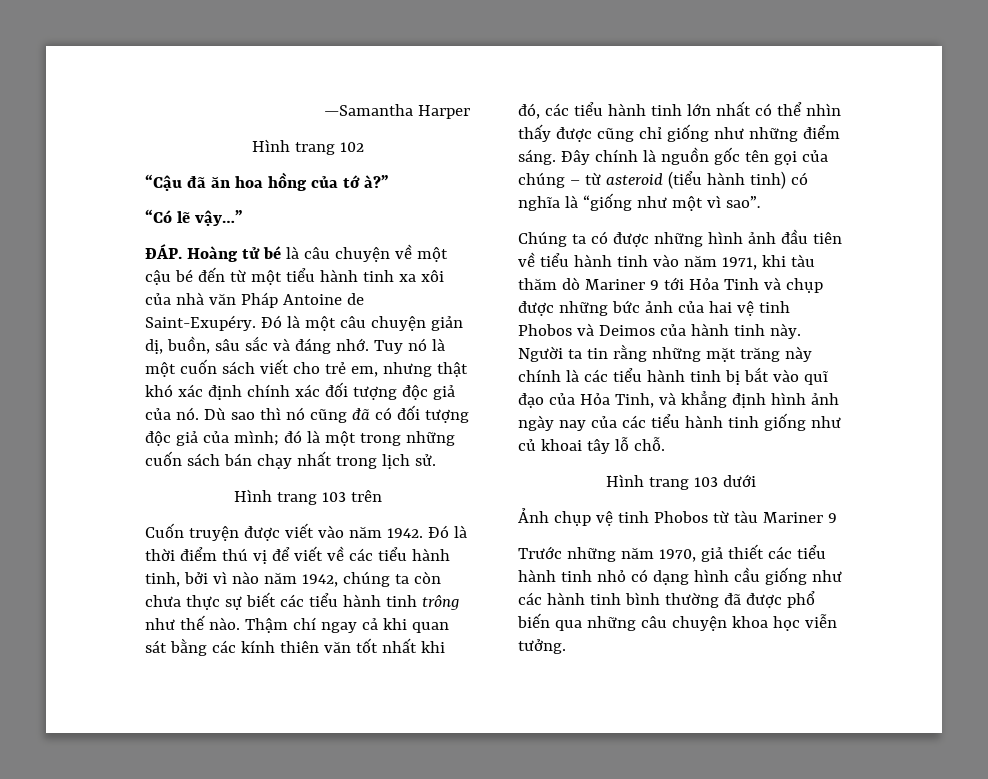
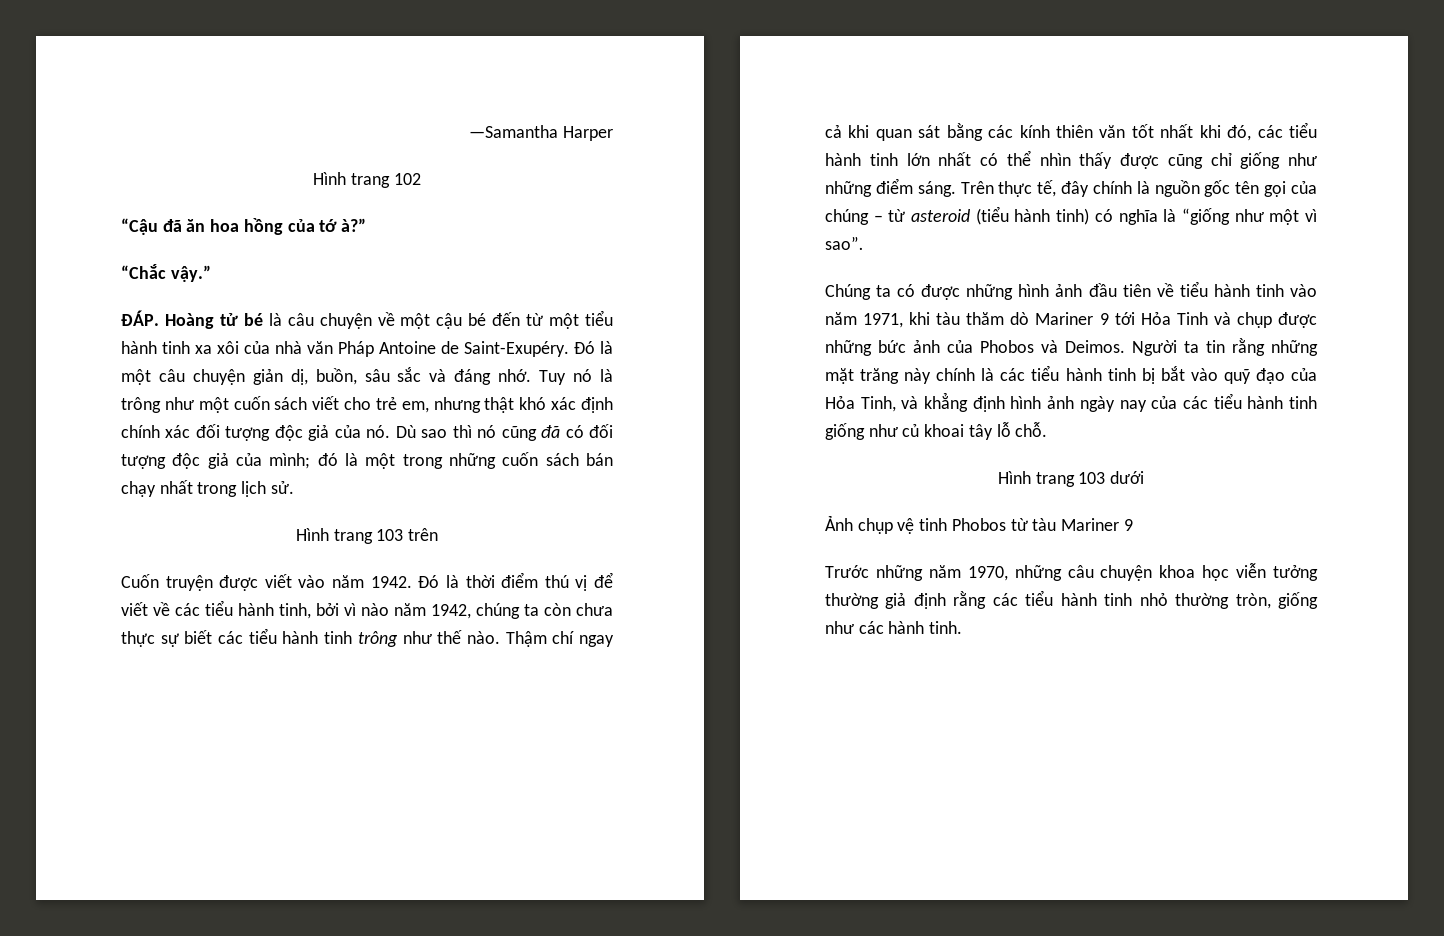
- “Có lẽ vậy…”
+ “Chắc vậy.”
- Tuy nó là một cuốn sách viết cho trẻ em, nhưng thật khó xác định chính xác đối tượng độc giả của nó.
+ Tuy nó là trông như một cuốn sách viết cho trẻ em, nhưng thật khó xác định chính xác đối tượng độc giả của nó.
- Đây chính là nguồn gốc tên gọi của chúng – từ asteroid (tiểu hành tinh) có nghĩa là “giống như một vì sao”.
+ Trên thực tế, đây chính là nguồn gốc tên gọi của chúng – từ asteroid (tiểu hành tinh) có nghĩa là “giống như một vì sao”.
- Chúng ta có được những hình ảnh đầu tiên về tiểu hành tinh vào năm 1971, khi tàu thăm dò Mariner 9 tới Hỏa Tinh và chụp được những bức ảnh của hai vệ tinh Phobos và Deimos của hành tinh này.
+ Chúng ta có được những hình ảnh đầu tiên về tiểu hành tinh vào năm 1971, khi tàu thăm dò Mariner 9 tới Hỏa Tinh và chụp được những bức ảnh của Phobos và Deimos.
- Người ta tin rằng những mặt trăng này chính là các tiểu hành tinh bị bắt vào quĩ đạo của Hỏa Tinh, và khẳng định hình ảnh ngày nay của các tiểu hành tinh giống như củ khoai tây lỗ chỗ.
+ Người ta tin rằng những mặt trăng này chính là các tiểu hành tinh bị bắt vào quỹ đạo của Hỏa Tinh, và khẳng định hình ảnh ngày nay của các tiểu hành tinh giống như củ khoai tây lỗ chỗ.
- Trước những năm 1970, giả thiết các tiểu hành tinh nhỏ có dạng hình cầu giống như các hành tinh bình thường đã được phổ biến qua những câu chuyện khoa học viễn tưởng.
+ Trước những năm 1970, những câu chuyện khoa học viễn tưởng thường giả định rằng các tiểu hành tinh nhỏ thường tròn, giống như các hành tinh.

